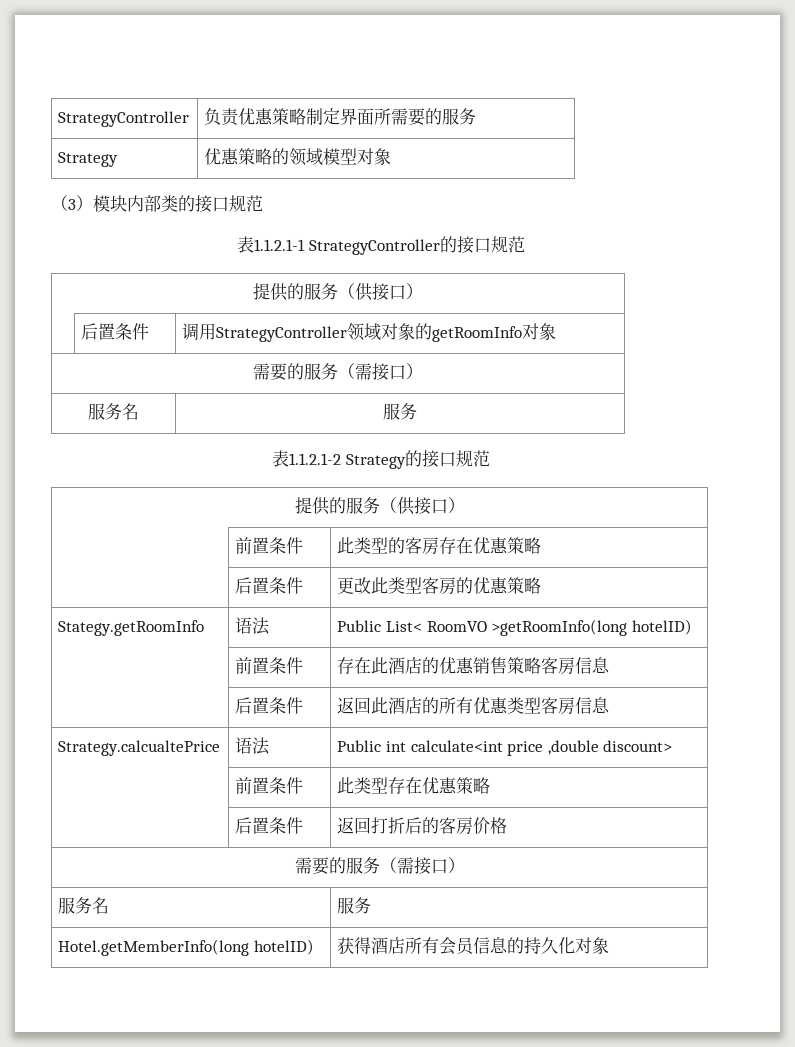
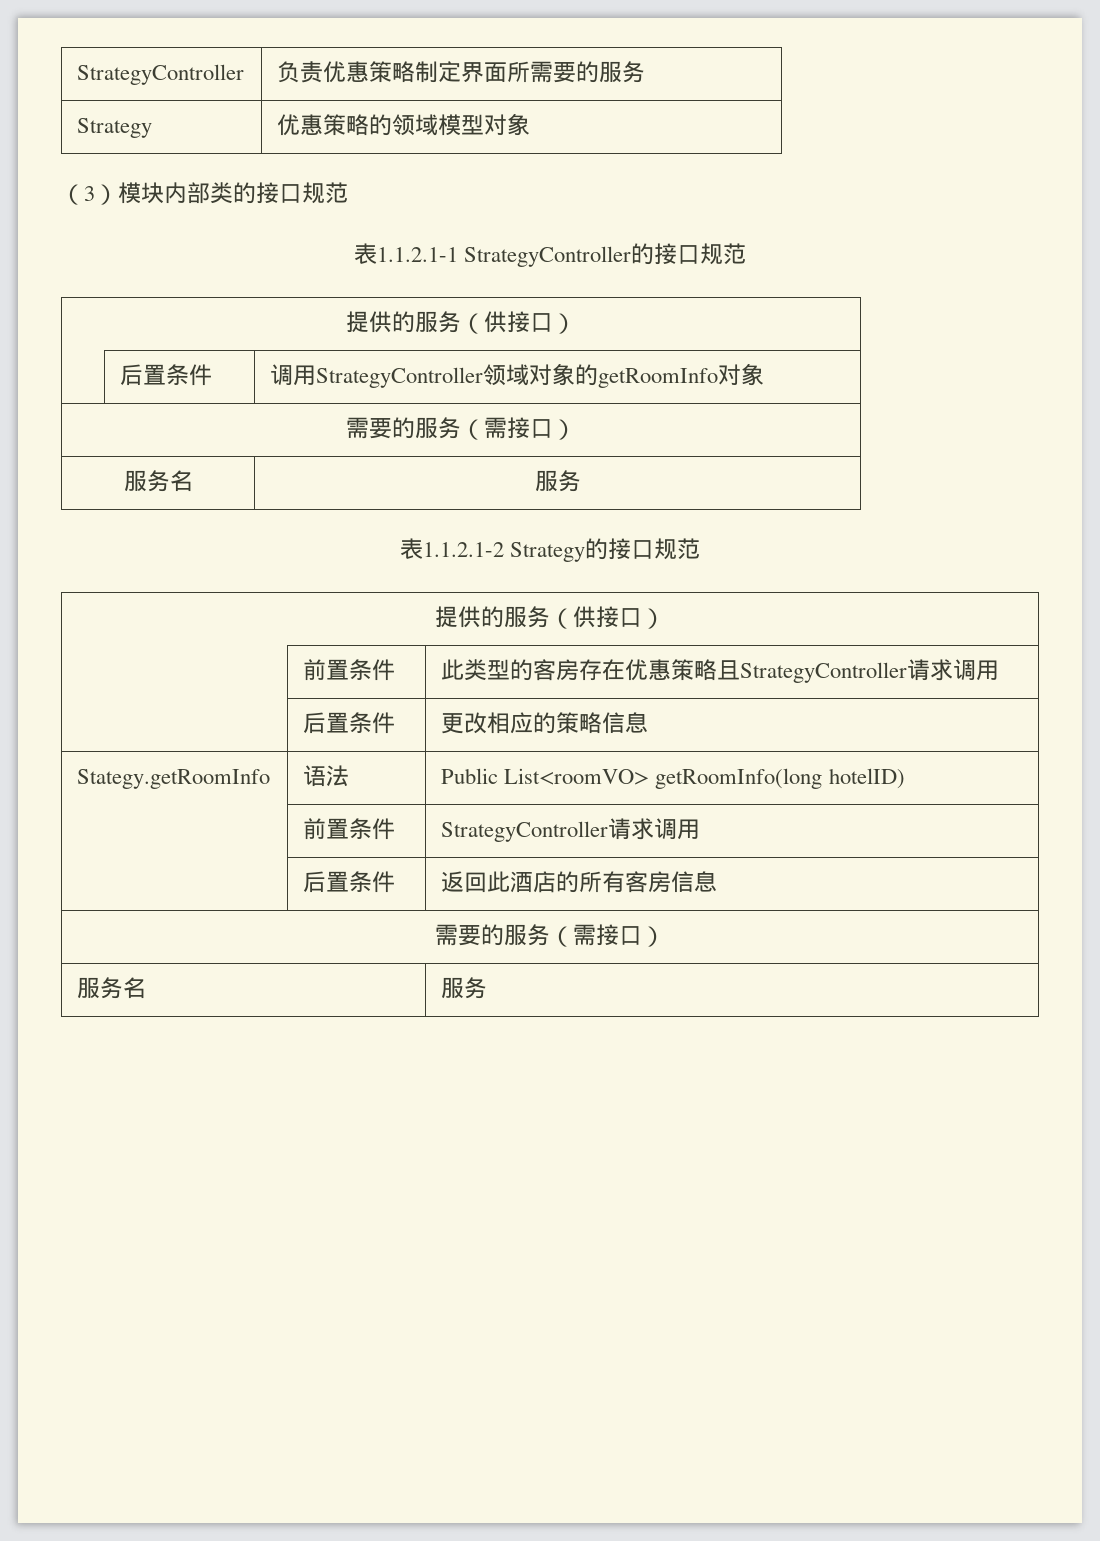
- | 前置条件 | 此类型的客房存在优惠策略
+ | 前置条件 | 此类型的客房存在优惠策略且StrategyController请求调用
- | 后置条件 | 更改此类型客房的优惠策略
+ | 后置条件 | 更改相应的策略信息
- Stategy.getRoomInfo | 语法 | Public List< RoomVO >getRoomInfo(long hotelID)
+ Stategy.getRoomInfo | 语法 | Public List<roomVO> getRoomInfo(long hotelID)
- | 前置条件 | 存在此酒店的优惠销售策略客房信息
+ | 前置条件 | StrategyController请求调用
- | 后置条件 | 返回此酒店的所有优惠类型客房信息
- Strategy.calcualtePrice | 语法 | Public int calculate<int price ,double discount>
- | 前置条件 | 此类型存在优惠策略
- | 后置条件 | 返回打折后的客房价格
+ | 后置条件 | 返回此酒店的所有客房信息
  需要的服务（需接口）
  服务名 | 服务
- Hotel.getMemberInfo(long hotelID) | 获得酒店所有会员信息的持久化对象

